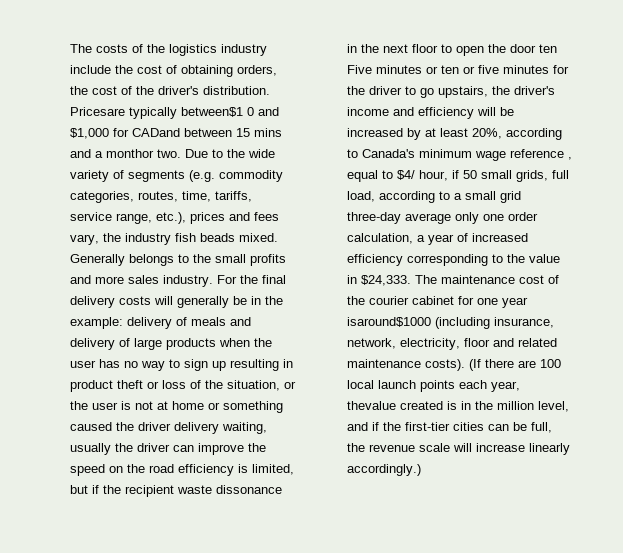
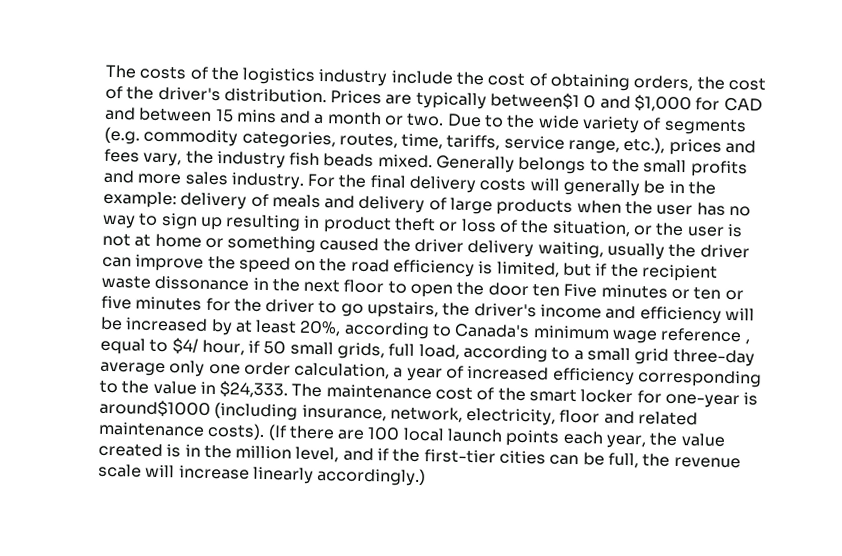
- Pricesare typically between$1 0 and $1,000 for CADand between 15 mins and a monthor two.
+ Prices are typically between$1 0 and $1,000 for CAD and between 15 mins and a month or two.
- The maintenance cost of the courier cabinet for one year isaround$1000 (including insurance, network, electricity, floor and related maintenance costs).
+ The maintenance cost of the smart locker for one-year is around$1000 (including insurance, network, electricity, floor and related maintenance costs).
- (If there are 100 local launch points each year, thevalue created is in the million level, and if the first-tier cities can be full, the revenue scale will increase linearly accordingly.)
+ (If there are 100 local launch points each year, the value created is in the million level, and if the first-tier cities can be full, the revenue scale will increase linearly accordingly.)

